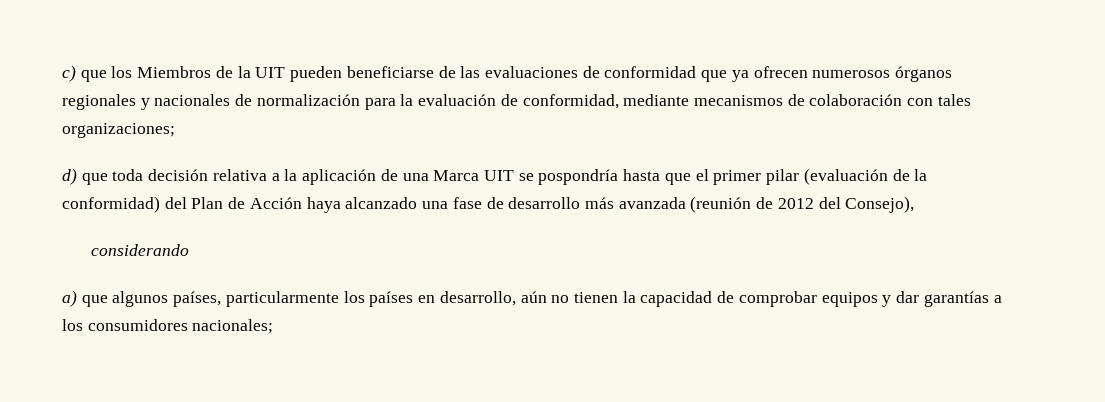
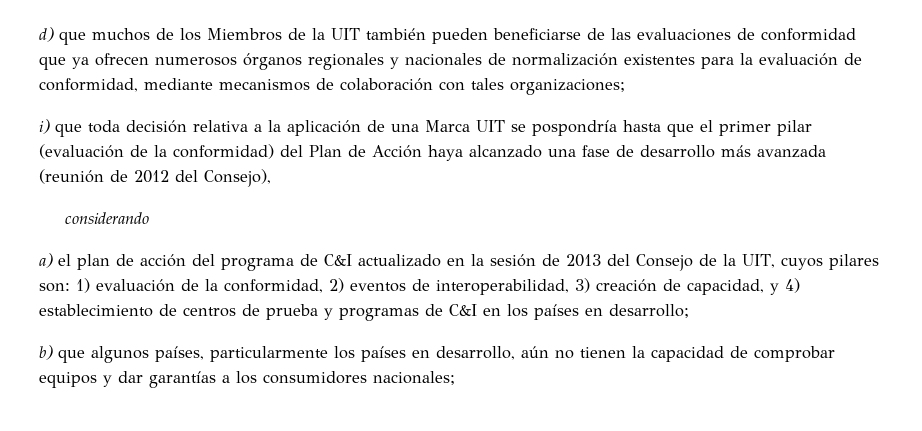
- c) que los Miembros de la UIT pueden beneficiarse de las evaluaciones de conformidad que ya ofrecen numerosos órganos regionales y nacionales de normalización para la evaluación de conformidad, mediante mecanismos de colaboración con tales organizaciones;
+ d) que muchos de los Miembros de la UIT también pueden beneficiarse de las evaluaciones de conformidad que ya ofrecen numerosos órganos regionales y nacionales de normalización existentes para la evaluación de conformidad, mediante mecanismos de colaboración con tales organizaciones;
- d) que toda decisión relativa a la aplicación de una Marca UIT se pospondría hasta que el primer pilar (evaluación de la conformidad) del Plan de Acción haya alcanzado una fase de desarrollo más avanzada (reunión de 2012 del Consejo),
+ i) que toda decisión relativa a la aplicación de una Marca UIT se pospondría hasta que el primer pilar (evaluación de la conformidad) del Plan de Acción haya alcanzado una fase de desarrollo más avanzada (reunión de 2012 del Consejo),
- a) que algunos países, particularmente los países en desarrollo, aún no tienen la capacidad de comprobar equipos y dar garantías a los consumidores nacionales;
+ a) el plan de acción del programa de C&I actualizado en la sesión de 2013 del Consejo de la UIT, cuyos pilares son: 1) evaluación de la conformidad, 2) eventos de interoperabilidad, 3) creación de capacidad, y 4) establecimiento de centros de prueba y programas de C&I en los países en desarrollo;
+ b) que algunos países, particularmente los países en desarrollo, aún no tienen la capacidad de comprobar equipos y dar garantías a los consumidores nacionales;

